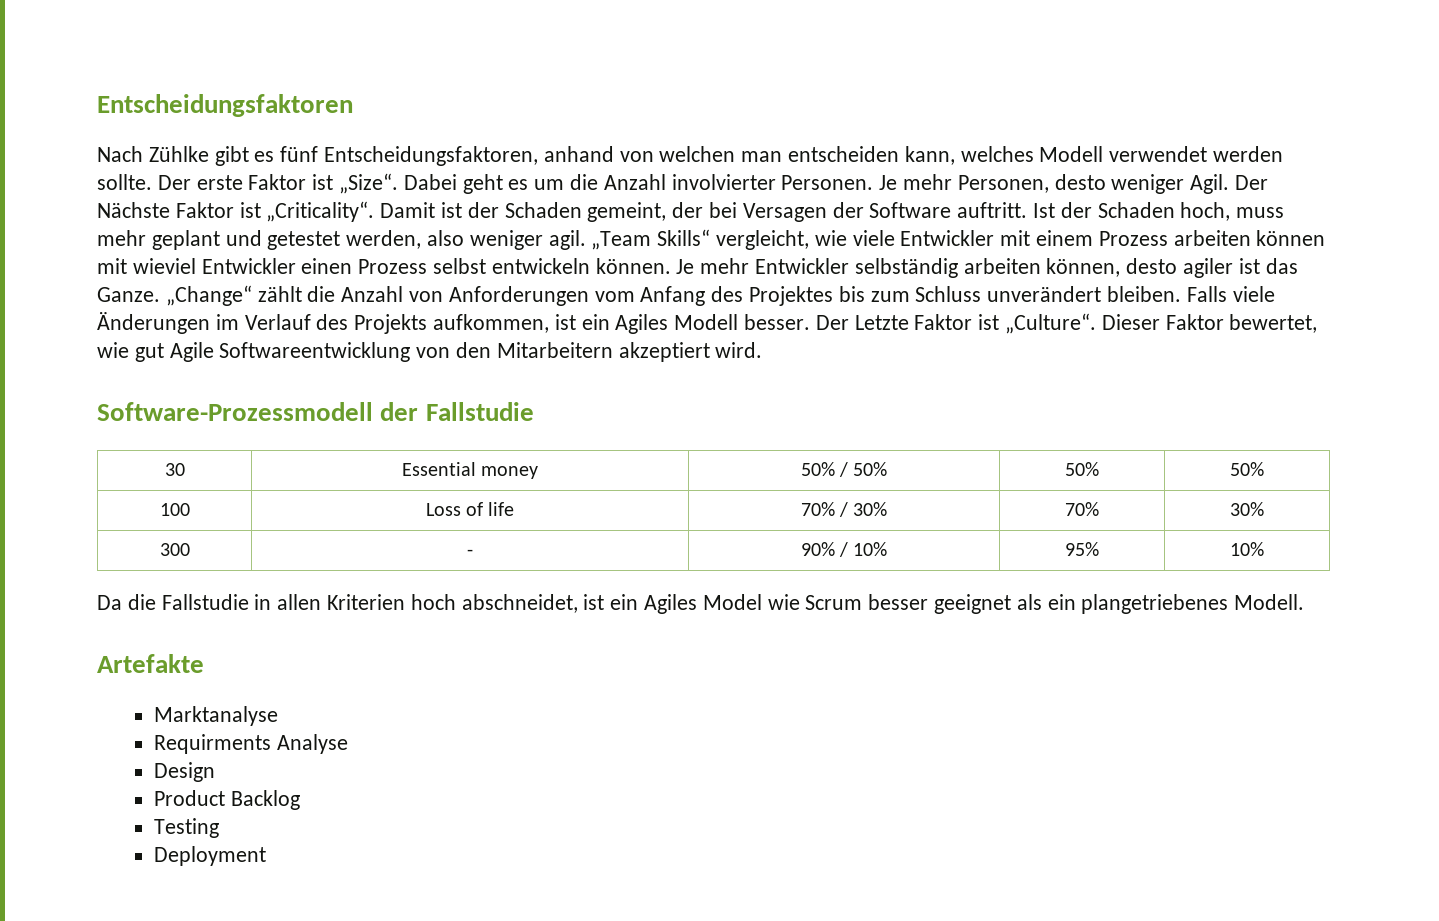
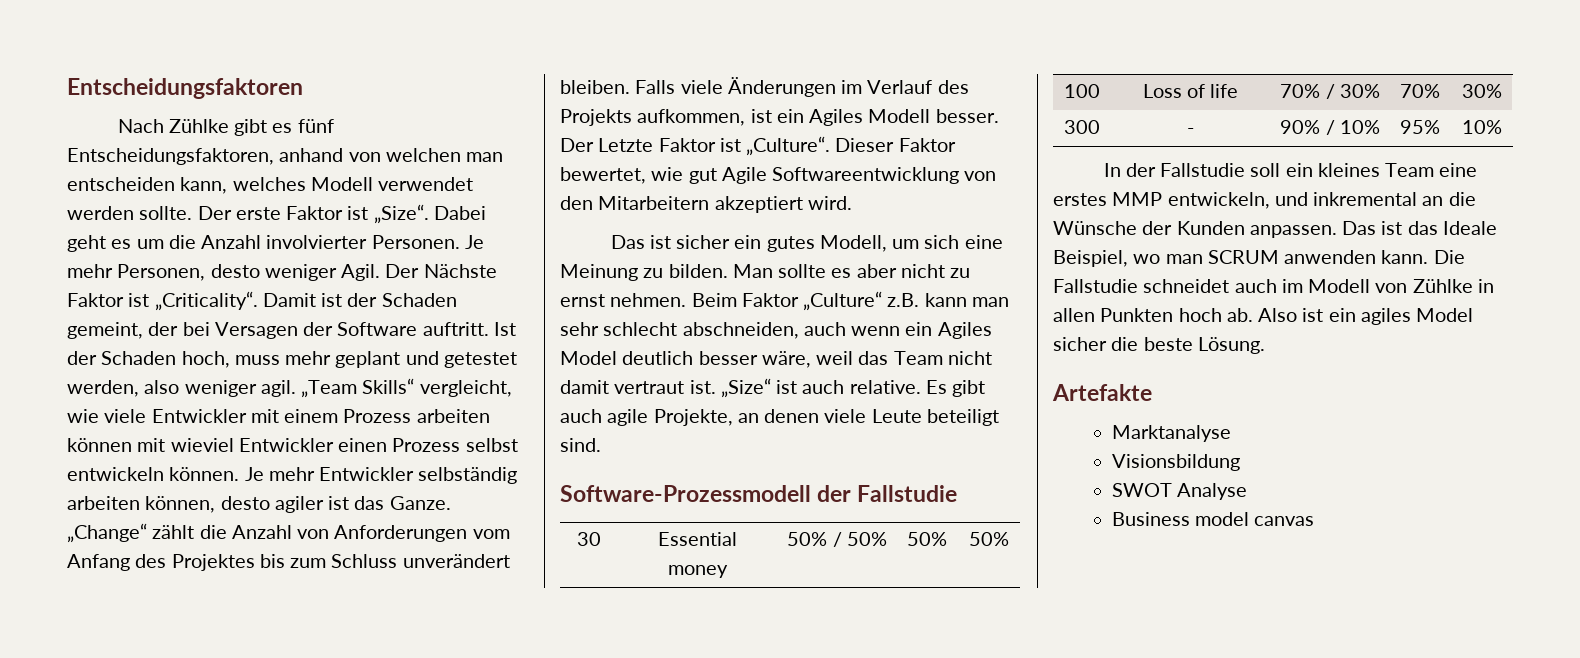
+ Das ist sicher ein gutes Modell, um sich eine Meinung zu bilden. Man sollte es aber nicht zu ernst nehmen. Beim Faktor „Culture“ z.B. kann man sehr schlecht abschneiden, auch wenn ein Agiles Model deutlich besser wäre, weil das Team nicht damit vertraut ist. „Size“ ist auch relative. Es gibt auch agile Projekte, an denen viele Leute beteiligt sind.
- Da die Fallstudie in allen Kriterien hoch abschneidet, ist ein Agiles Model wie Scrum besser geeignet als ein plangetriebenes Modell.
+ In der Fallstudie soll ein kleines Team eine erstes MMP entwickeln, und inkremental an die Wünsche der Kunden anpassen. Das ist das Ideale Beispiel, wo man SCRUM anwenden kann. Die Fallstudie schneidet auch im Modell von Zühlke in allen Punkten hoch ab. Also ist ein agiles Model sicher die beste Lösung.
- Requirments Analyse
+ Visionsbildung
+ SWOT Analyse
- Design
- Product Backlog
- Testing
- Deployment
+ Business model canvas

